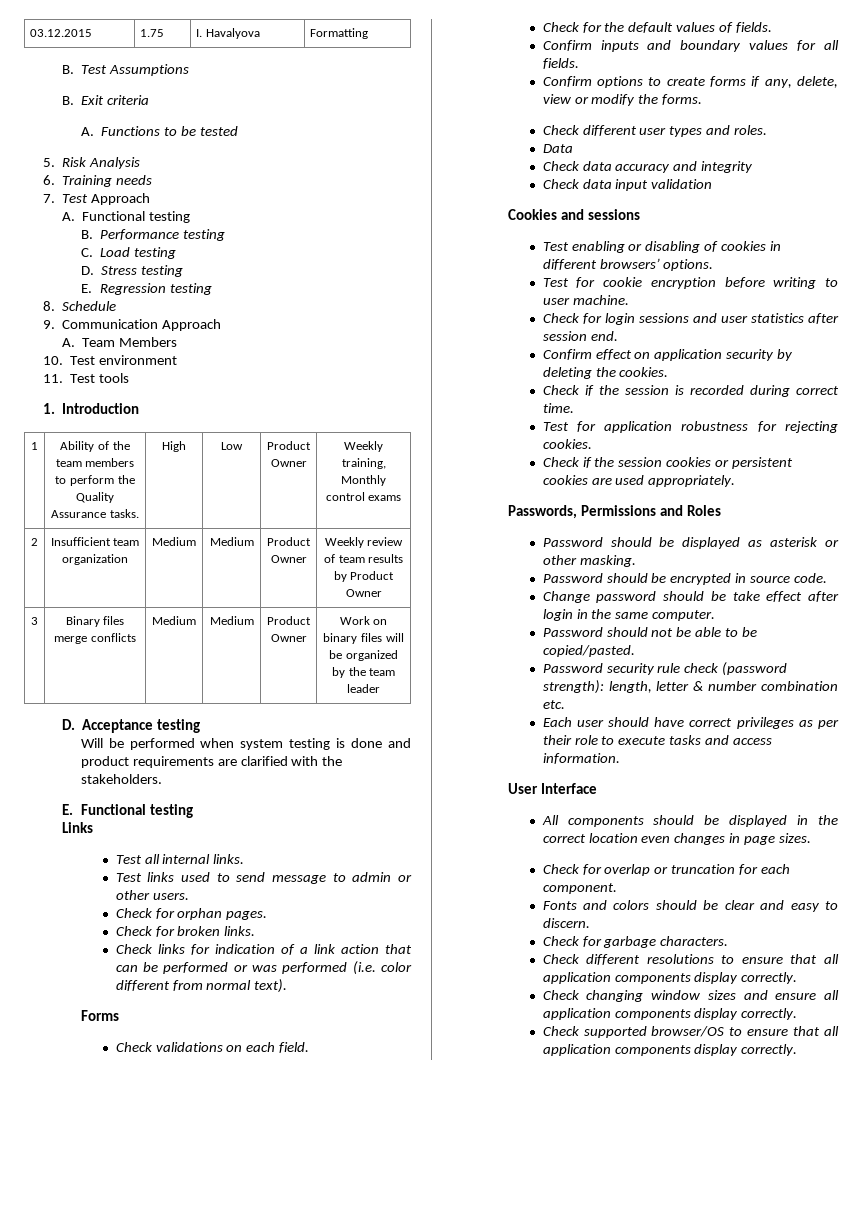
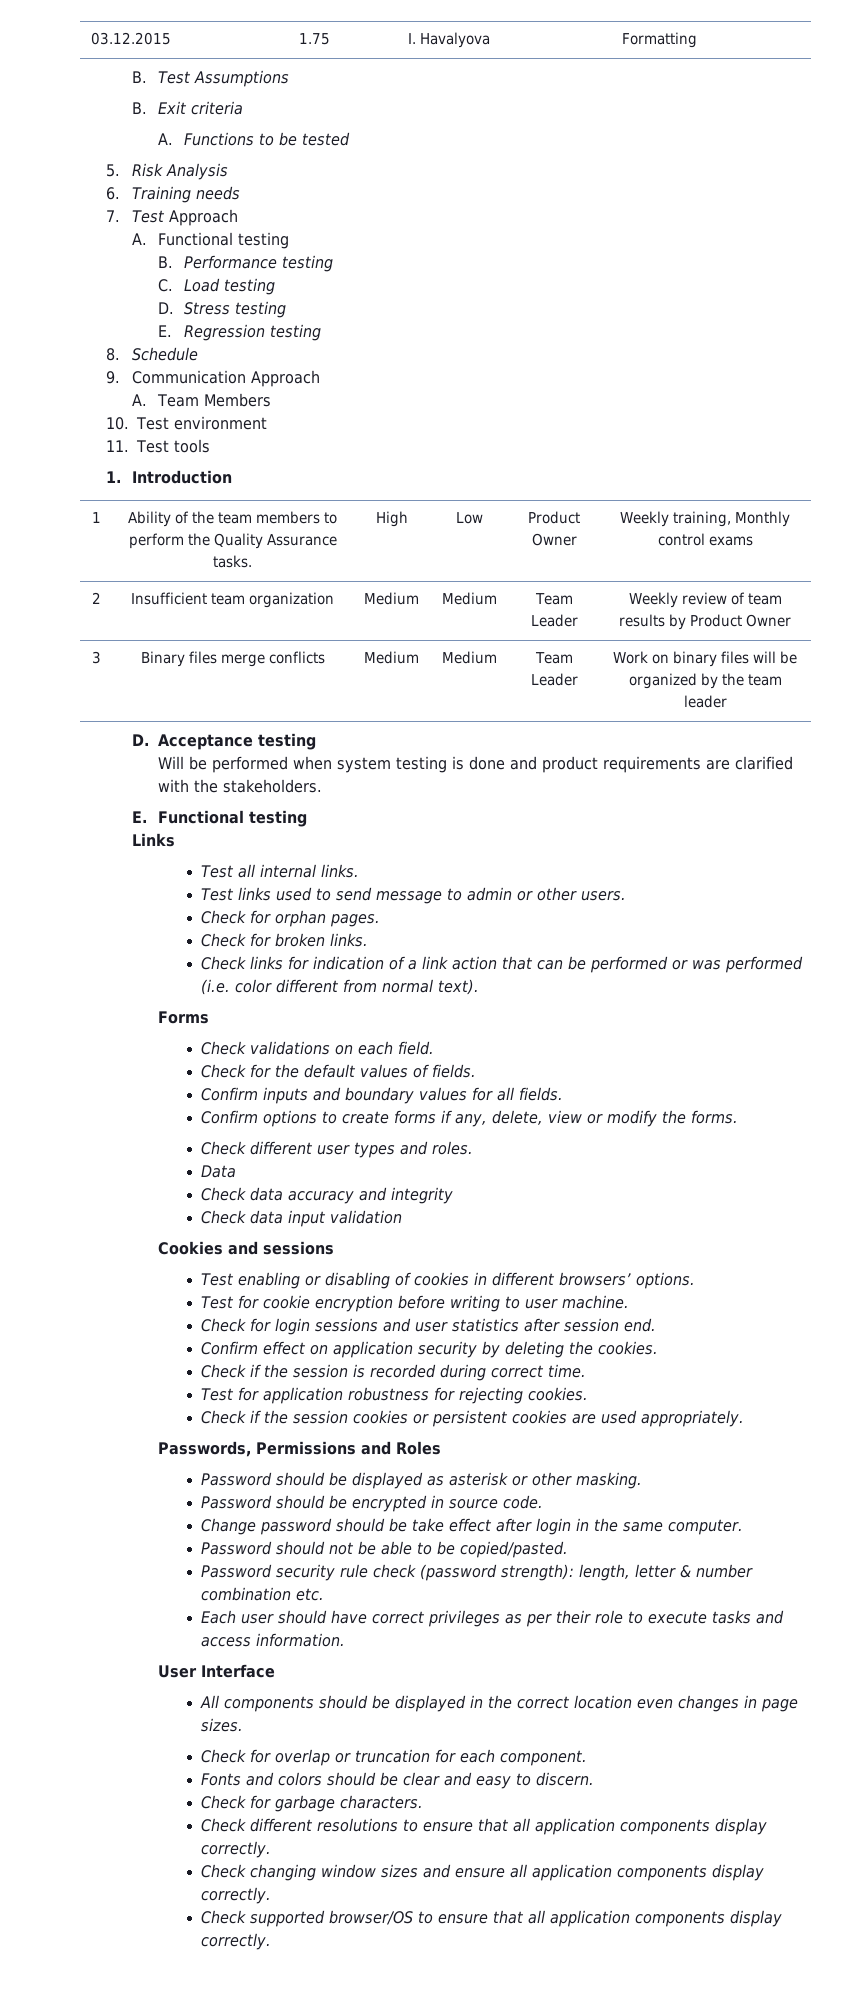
- 2 | Insufficient team organization | Medium | Medium | Product Owner | Weekly review of team results by Product Owner
+ 2 | Insufficient team organization | Medium | Medium | Team Leader | Weekly review of team results by Product Owner
- 3 | Binary files merge conflicts | Medium | Medium | Product Owner | Work on binary files will be organized by the team leader
+ 3 | Binary files merge conflicts | Medium | Medium | Team Leader | Work on binary files will be organized by the team leader

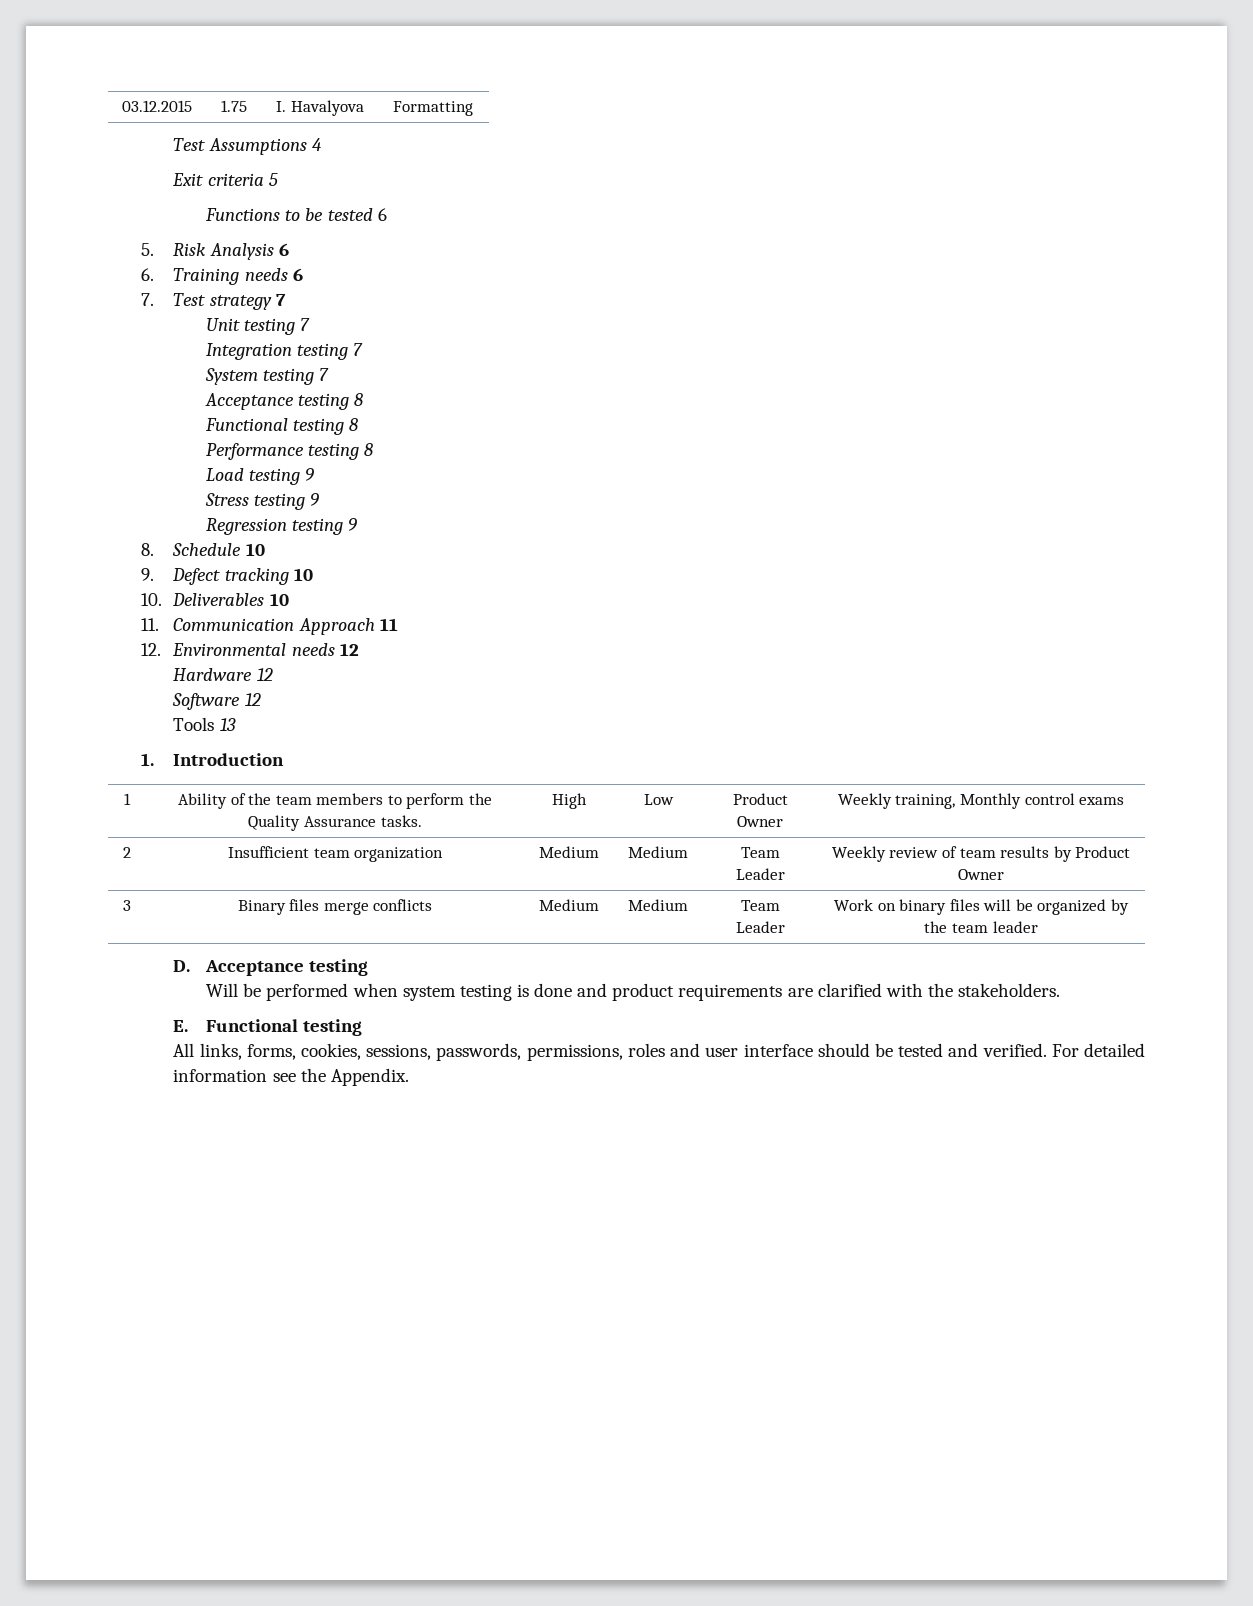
- B. Test Assumptions
- B. Exit criteria
- A. Functions to be tested
+ Test Assumptions 4
+ Exit criteria 5
+ Functions to be tested 6
- 5. Risk Analysis
+ 5. Risk Analysis 6
- 6. Training needs
+ 6. Training needs 6
- 7. Test Approach
- A. Functional testing
- B. Performance testing
- C. Load testing
- D. Stress testing
- E. Regression testing
+ 7. Test strategy 7
+ Unit testing 7
+ Integration testing 7
+ System testing 7
+ Acceptance testing 8
+ Functional testing 8
+ Performance testing 8
+ Load testing 9
+ Stress testing 9
+ Regression testing 9
- 8. Schedule
- 9. Communication Approach
- A. Team Members
- 10. Test environment
- 11. Test tools
+ 8. Schedule 10
+ 9. Defect tracking 10
+ 10. Deliverables 10
+ 11. Communication Approach 11
+ 12. Environmental needs 12
+ Hardware 12
+ Software 12
+ Tools 13
- Links
- Test all internal links.
- Test links used to send message to admin or other users.
- Check for orphan pages.
- Check for broken links.
- Check links for indication of a link action that can be performed or was performed (i.e. color different from normal text).
- Forms
- Check validations on each field.
- Check for the default values of fields.
- Confirm inputs and boundary values for all fields.
- Confirm options to create forms if any, delete, view or modify the forms.
- Check different user types and roles.
- Data
- Check data accuracy and integrity
- Check data input validation
- Cookies and sessions
- Test enabling or disabling of cookies in different browsers’ options.
- Test for cookie encryption before writing to user machine.
- Check for login sessions and user statistics after session end.
- Confirm effect on application security by deleting the cookies.
- Check if the session is recorded during correct time.
- Test for application robustness for rejecting cookies.
- Check if the session cookies or persistent cookies are used appropriately.
- Passwords, Permissions and Roles
- Password should be displayed as asterisk or other masking.
- Password should be encrypted in source code.
- Change password should be take effect after login in the same computer.
- Password should not be able to be copied/pasted.
- Password security rule check (password strength): length, letter & number combination etc.
- Each user should have correct privileges as per their role to execute tasks and access information.
- User Interface
- All components should be displayed in the correct location even changes in page sizes.
- Check for overlap or truncation for each component.
- Fonts and colors should be clear and easy to discern.
- Check for garbage characters.
- Check different resolutions to ensure that all application components display correctly.
- Check changing window sizes and ensure all application components display correctly.
- Check supported browser/OS to ensure that all application components display correctly.
+ All links, forms, cookies, sessions, passwords, permissions, roles and user interface should be tested and verified. For detailed information see the Appendix.

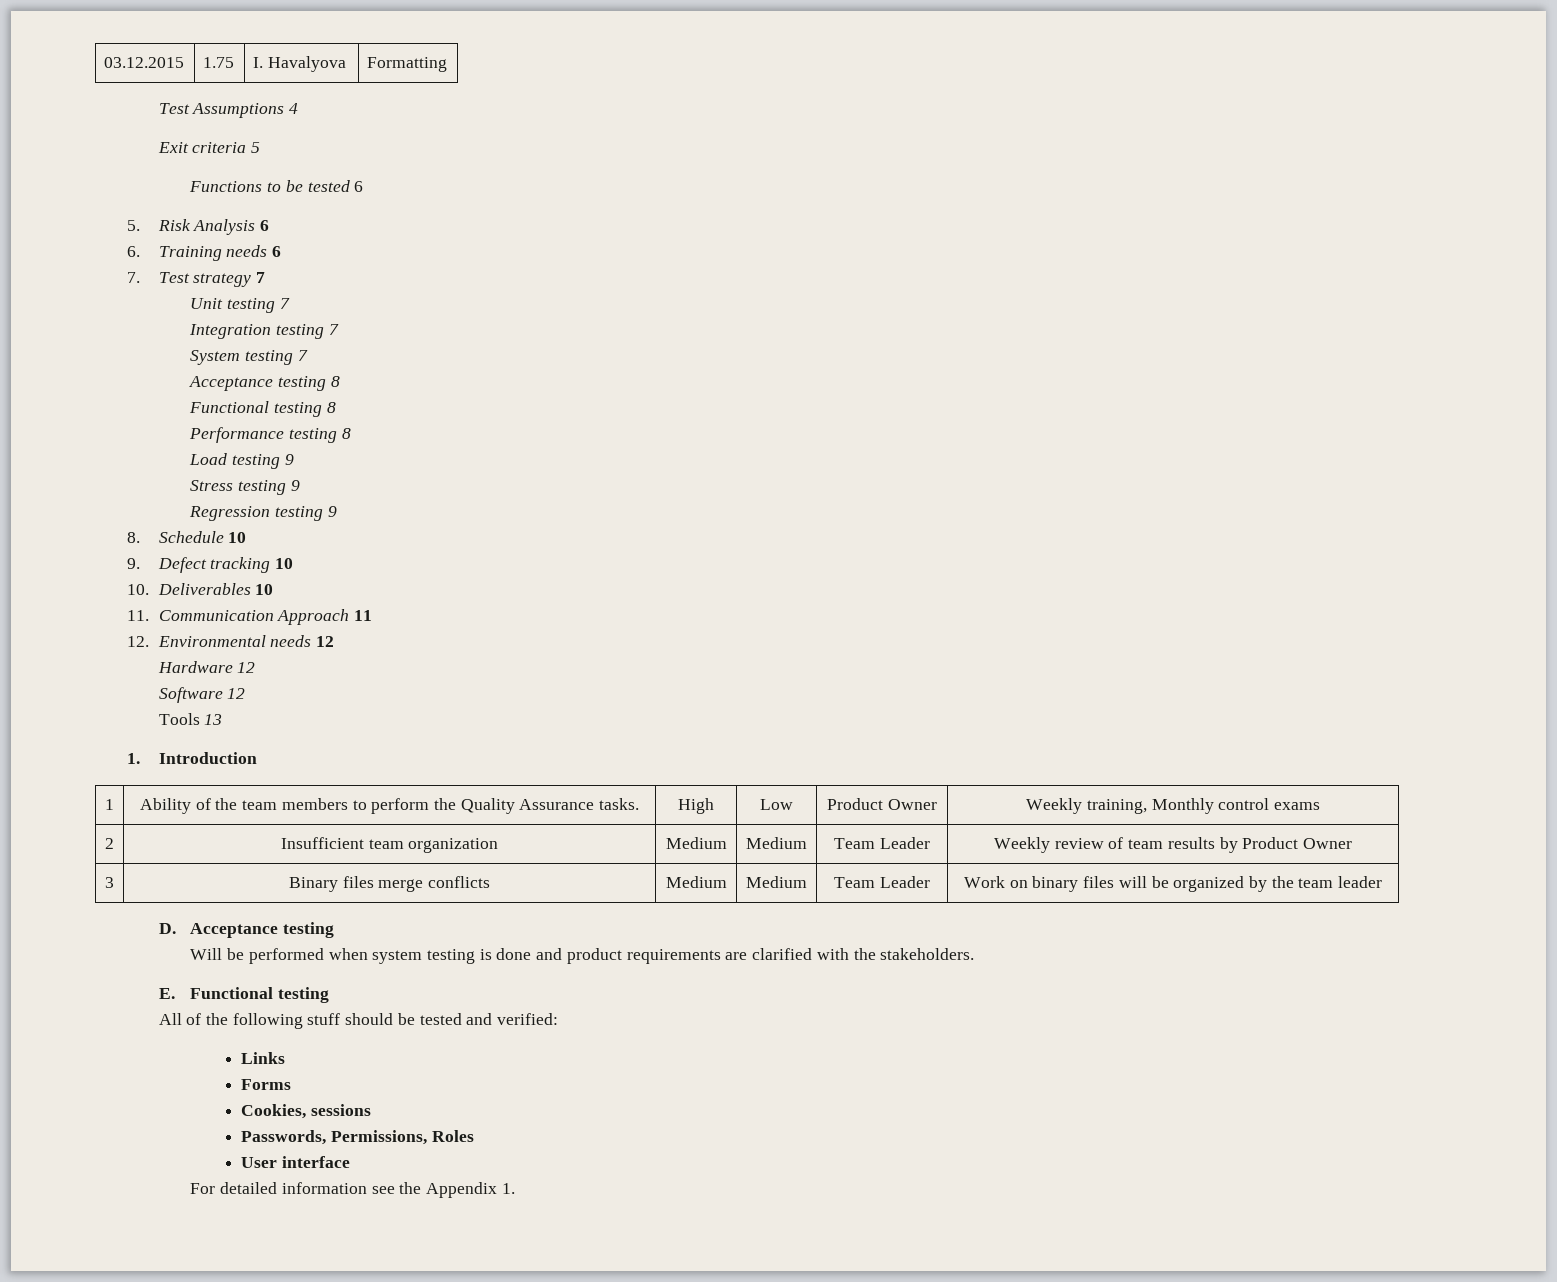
- All links, forms, cookies, sessions, passwords, permissions, roles and user interface should be tested and verified. For detailed information see the Appendix.
+ All of the following stuff should be tested and verified:
+ Links
+ Forms
+ Cookies, sessions
+ Passwords, Permissions, Roles
+ User interface
+ For detailed information see the Appendix 1.

